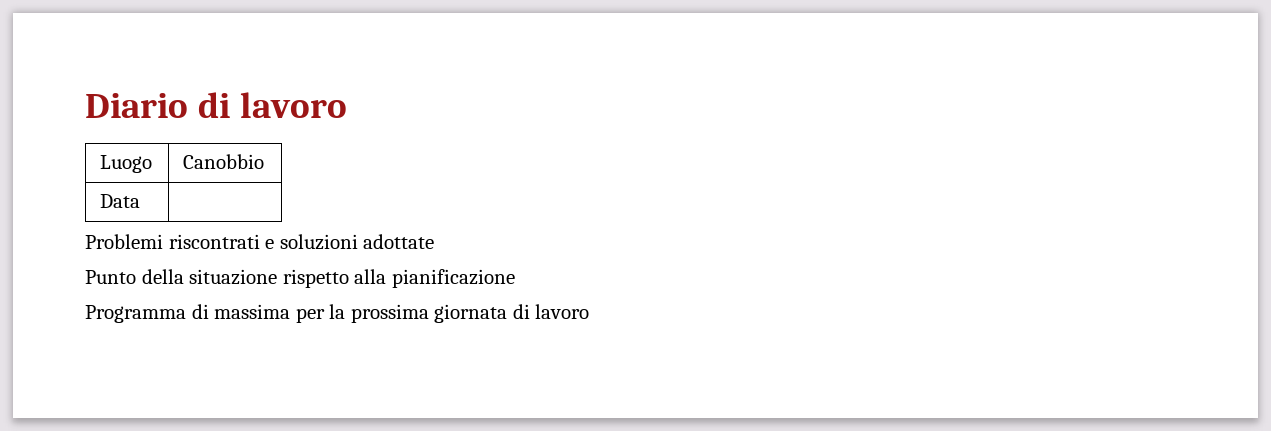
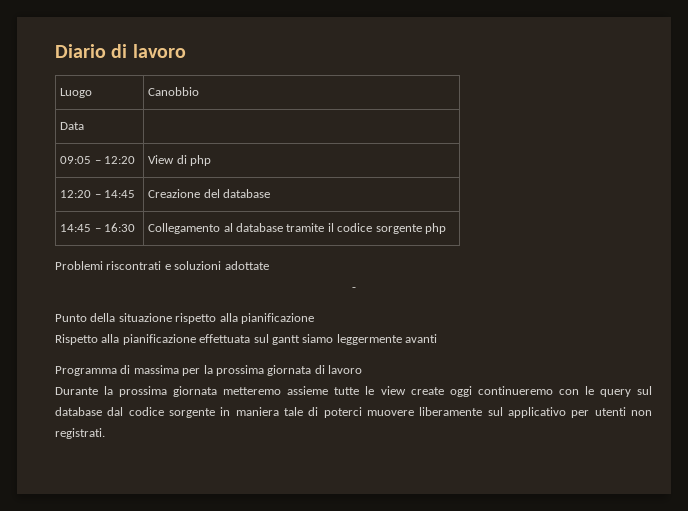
+ 09:05 – 12:20 | View di php
+ 12:20 – 14:45 | Creazione del database
+ 14:45 – 16:30 | Collegamento al database tramite il codice sorgente php
  Problemi riscontrati e soluzioni adottate
+ -
+ Rispetto alla pianificazione effettuata sul gantt siamo leggermente avanti
+ Durante la prossima giornata metteremo assieme tutte le view create oggi continueremo con le query sul database dal codice sorgente in maniera tale di poterci muovere liberamente sul applicativo per utenti non registrati.

